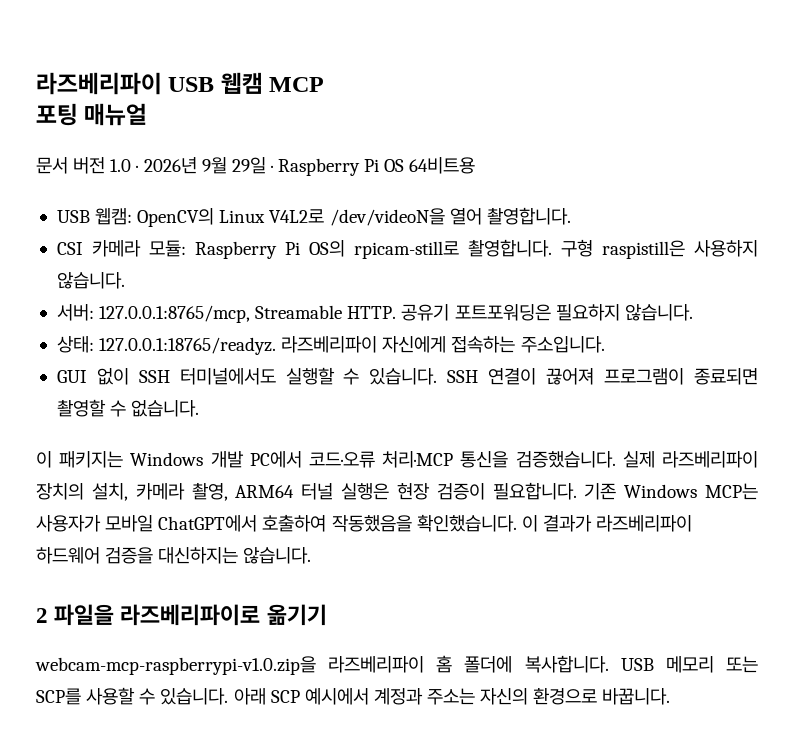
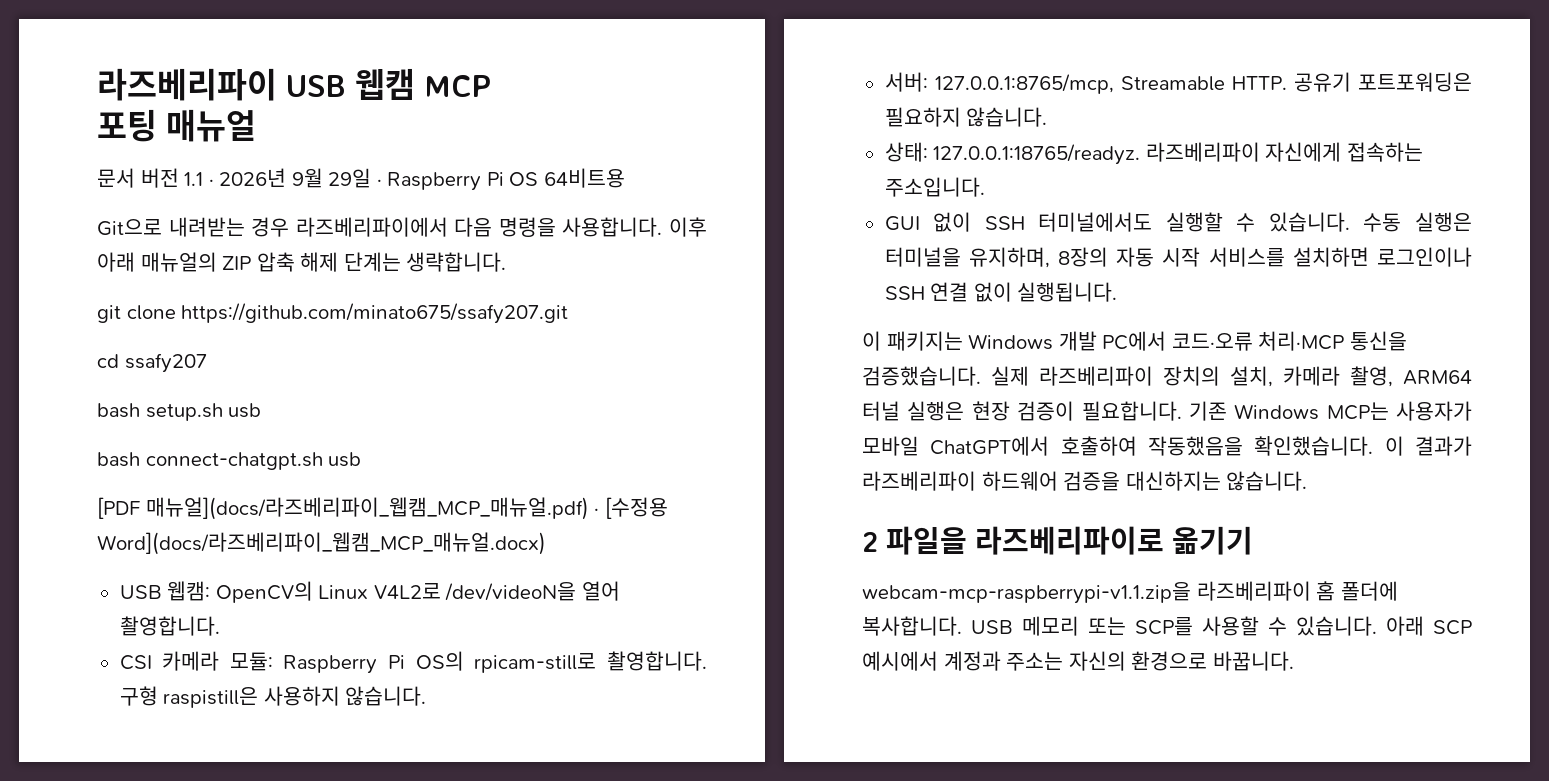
- 문서 버전 1.0 · 2026년 9월 29일 · Raspberry Pi OS 64비트용
+ 문서 버전 1.1 · 2026년 9월 29일 · Raspberry Pi OS 64비트용
+ Git으로 내려받는 경우 라즈베리파이에서 다음 명령을 사용합니다. 이후 아래 매뉴얼의 ZIP 압축 해제 단계는 생략합니다.
+ git clone https://github.com/minato675/ssafy207.git
+ cd ssafy207
+ bash setup.sh usb
+ bash connect-chatgpt.sh usb
+ [PDF 매뉴얼](docs/라즈베리파이_웹캠_MCP_매뉴얼.pdf) · [수정용 Word](docs/라즈베리파이_웹캠_MCP_매뉴얼.docx)
- SSH 연결이 끊어져 프로그램이 종료되면 촬영할 수 없습니다.
+ 수동 실행은 터미널을 유지하며, 8장의 자동 시작 서비스를 설치하면 로그인이나 SSH 연결 없이 실행됩니다.
- webcam-mcp-raspberrypi-v1.0.zip을 라즈베리파이 홈 폴더에 복사합니다.
+ webcam-mcp-raspberrypi-v1.1.zip을 라즈베리파이 홈 폴더에 복사합니다.

